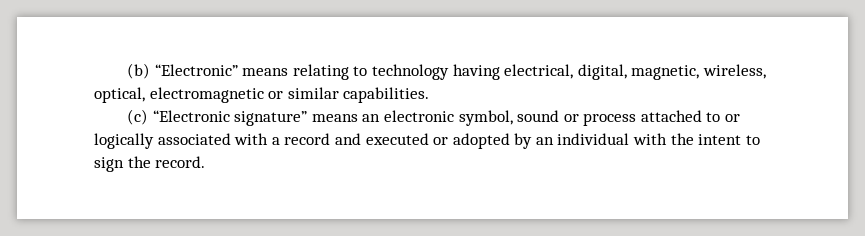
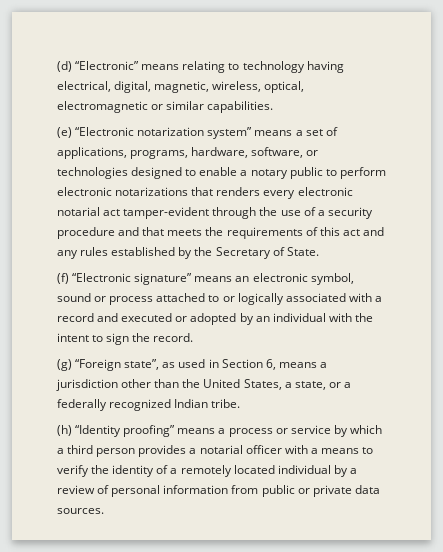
- (b) “Electronic” means relating to technology having electrical, digital, magnetic, wireless, optical, electromagnetic or similar capabilities.
+ (d) “Electronic” means relating to technology having electrical, digital, magnetic, wireless, optical, electromagnetic or similar capabilities.
- (c) “Electronic signature” means an electronic symbol, sound or process attached to or logically associated with a record and executed or adopted by an individual with the intent to sign the record.
+ (e) “Electronic notarization system” means a set of applications, programs, hardware, software, or technologies designed to enable a notary public to perform electronic notarizations that renders every electronic notarial act tamper-evident through the use of a security procedure and that meets the requirements of this act and any rules established by the Secretary of State.
+ (f) “Electronic signature” means an electronic symbol, sound or process attached to or logically associated with a record and executed or adopted by an individual with the intent to sign the record.
+ (g) “Foreign state”, as used in Section 6, means a jurisdiction other than the United States, a state, or a federally recognized Indian tribe.
+ (h) “Identity proofing” means a process or service by which a third person provides a notarial officer with a means to verify the identity of a remotely located individual by a review of personal information from public or private data sources.

